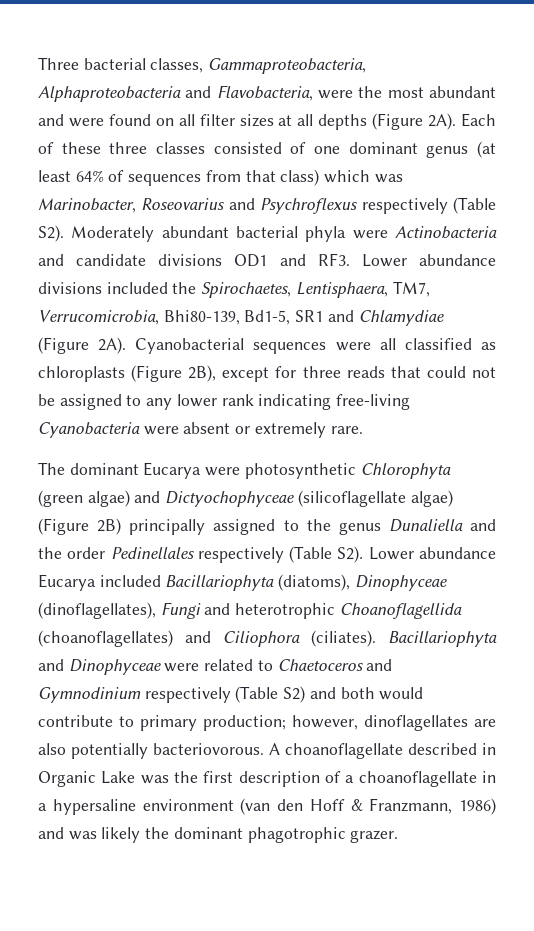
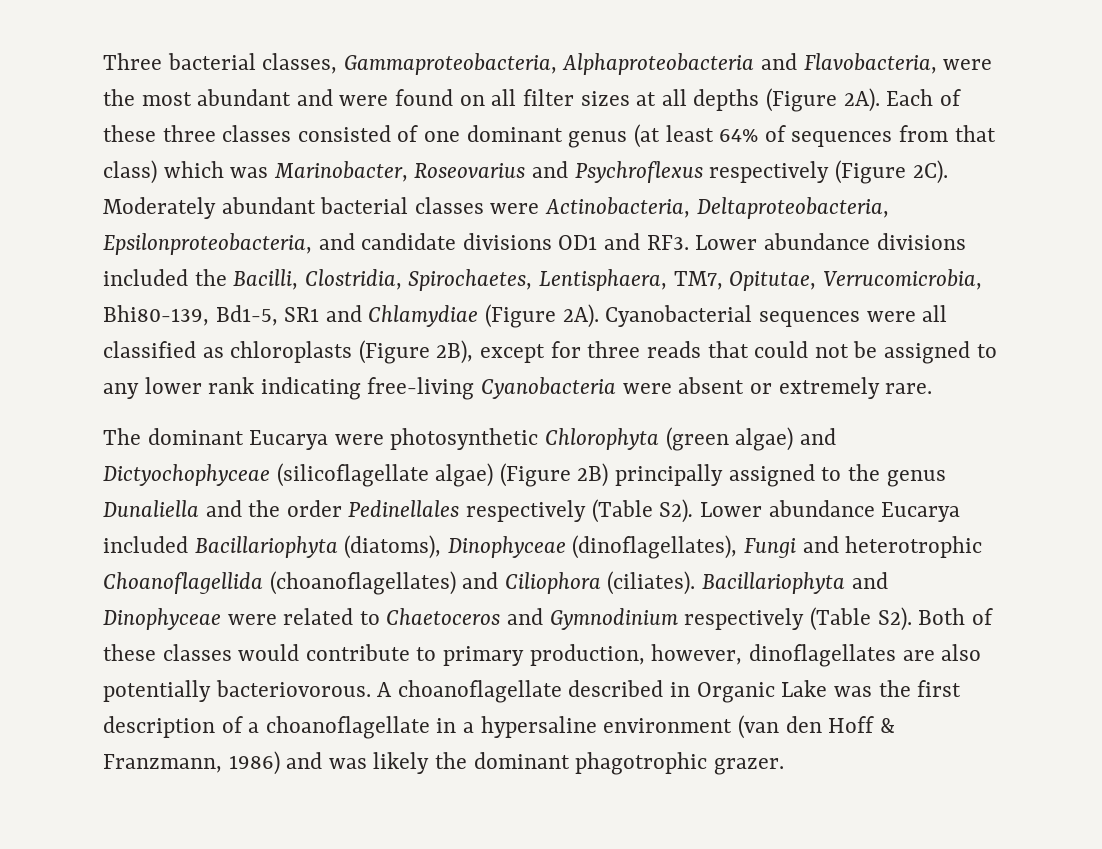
- Each of these three classes consisted of one dominant genus (at least 64% of sequences from that class) which was Marinobacter, Roseovarius and Psychroflexus respectively (Table S2). Moderately abundant bacterial phyla were Actinobacteria and candidate divisions OD1 and RF3. Lower abundance divisions included the Spirochaetes, Lentisphaera, TM7, Verrucomicrobia, Bhi80-139, Bd1-5, SR1 and Chlamydiae (Figure 2A).
+ Each of these three classes consisted of one dominant genus (at least 64% of sequences from that class) which was Marinobacter, Roseovarius and Psychroflexus respectively (Figure 2C). Moderately abundant bacterial classes were Actinobacteria, Deltaproteobacteria, Epsilonproteobacteria, and candidate divisions OD1 and RF3. Lower abundance divisions included the Bacilli, Clostridia, Spirochaetes, Lentisphaera, TM7, Opitutae, Verrucomicrobia, Bhi80-139, Bd1-5, SR1 and Chlamydiae (Figure 2A).
- Bacillariophyta and Dinophyceae were related to Chaetoceros and Gymnodinium respectively (Table S2) and both would contribute to primary production; however, dinoflagellates are also potentially bacteriovorous.
+ Bacillariophyta and Dinophyceae were related to Chaetoceros and Gymnodinium respectively (Table S2). Both of these classes would contribute to primary production, however, dinoflagellates are also potentially bacteriovorous.

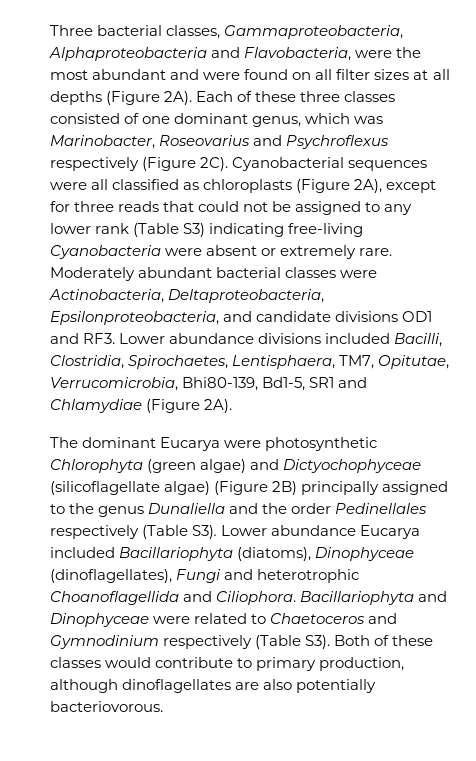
- Each of these three classes consisted of one dominant genus (at least 64% of sequences from that class) which was Marinobacter, Roseovarius and Psychroflexus respectively (Figure 2C).
+ Each of these three classes consisted of one dominant genus, which was Marinobacter, Roseovarius and Psychroflexus respectively (Figure 2C).
+ Cyanobacterial sequences were all classified as chloroplasts (Figure 2A), except for three reads that could not be assigned to any lower rank (Table S3) indicating free-living Cyanobacteria were absent or extremely rare.
- Moderately abundant bacterial classes were Actinobacteria, Deltaproteobacteria, Epsilonproteobacteria, and candidate divisions OD1 and RF3. Lower abundance divisions included the Bacilli, Clostridia, Spirochaetes, Lentisphaera, TM7, Opitutae, Verrucomicrobia, Bhi80-139, Bd1-5, SR1 and Chlamydiae (Figure 2A). Cyanobacterial sequences were all classified as chloroplasts (Figure 2B), except for three reads that could not be assigned to any lower rank indicating free-living Cyanobacteria were absent or extremely rare.
+ Moderately abundant bacterial classes were Actinobacteria, Deltaproteobacteria, Epsilonproteobacteria, and candidate divisions OD1 and RF3. Lower abundance divisions included Bacilli, Clostridia, Spirochaetes, Lentisphaera, TM7, Opitutae, Verrucomicrobia, Bhi80-139, Bd1-5, SR1 and Chlamydiae (Figure 2A).
- The dominant Eucarya were photosynthetic Chlorophyta (green algae) and Dictyochophyceae (silicoflagellate algae) (Figure 2B) principally assigned to the genus Dunaliella and the order Pedinellales respectively (Table S2). Lower abundance Eucarya included Bacillariophyta (diatoms), Dinophyceae (dinoflagellates), Fungi and heterotrophic Choanoflagellida (choanoflagellates) and Ciliophora (ciliates).
+ The dominant Eucarya were photosynthetic Chlorophyta (green algae) and Dictyochophyceae (silicoflagellate algae) (Figure 2B) principally assigned to the genus Dunaliella and the order Pedinellales respectively (Table S3). Lower abundance Eucarya included Bacillariophyta (diatoms), Dinophyceae (dinoflagellates), Fungi and heterotrophic Choanoflagellida and Ciliophora.
- Bacillariophyta and Dinophyceae were related to Chaetoceros and Gymnodinium respectively (Table S2). Both of these classes would contribute to primary production, however, dinoflagellates are also potentially bacteriovorous. A choanoflagellate described in Organic Lake was the first description of a choanoflagellate in a hypersaline environment (van den Hoff & Franzmann, 1986) and was likely the dominant phagotrophic grazer.
+ Bacillariophyta and Dinophyceae were related to Chaetoceros and Gymnodinium respectively (Table S3). Both of these classes would contribute to primary production, although dinoflagellates are also potentially bacteriovorous.

